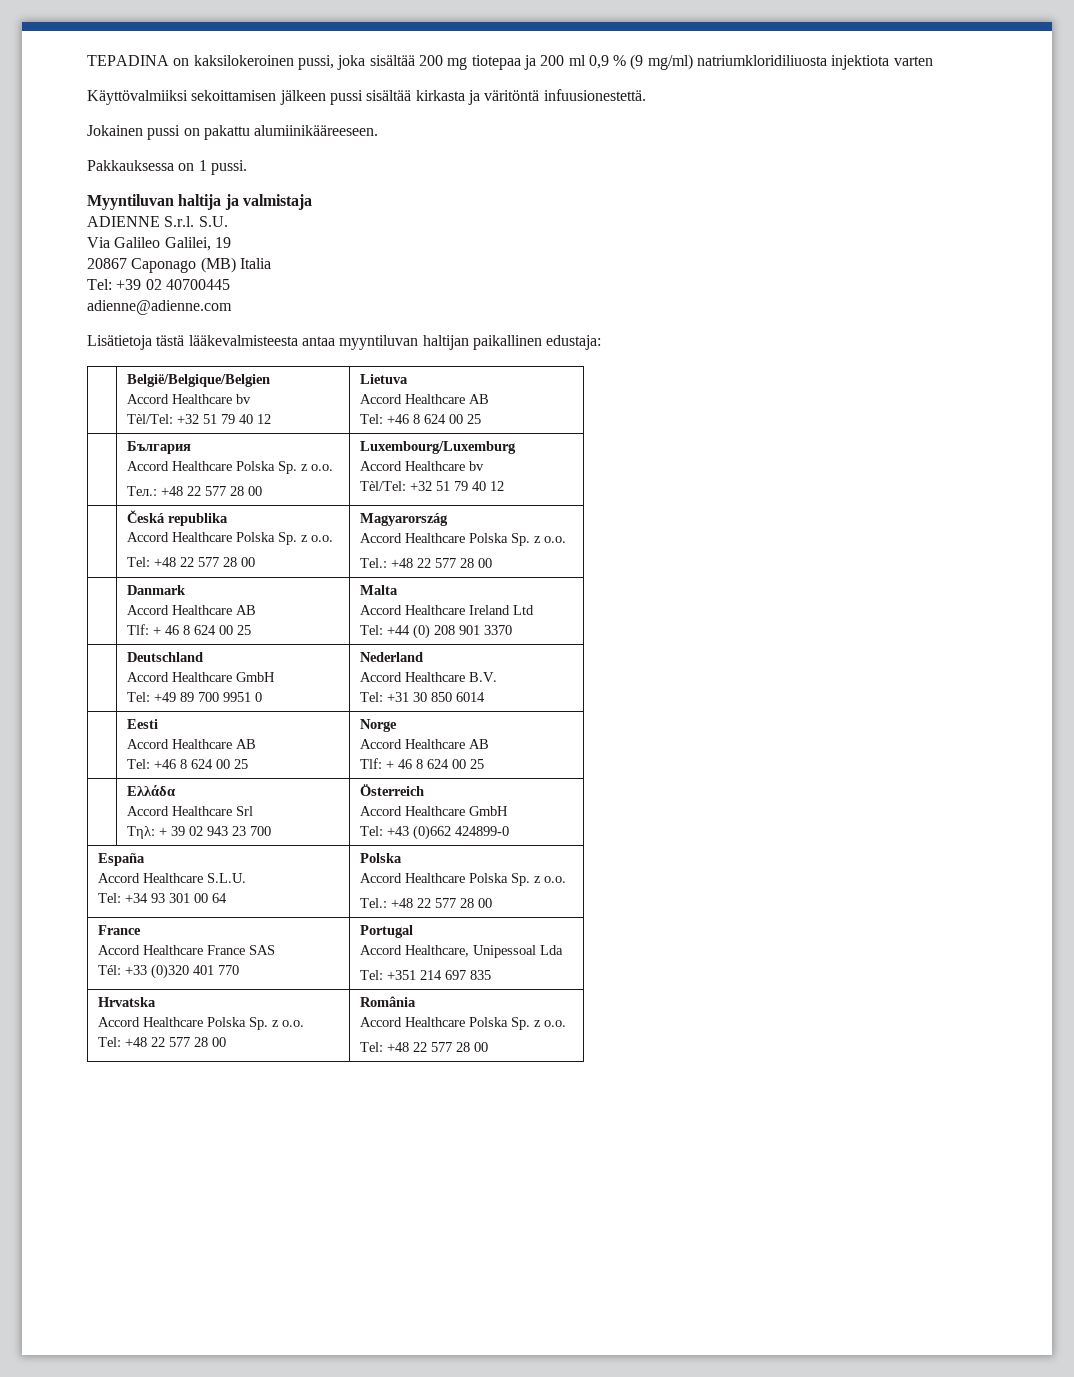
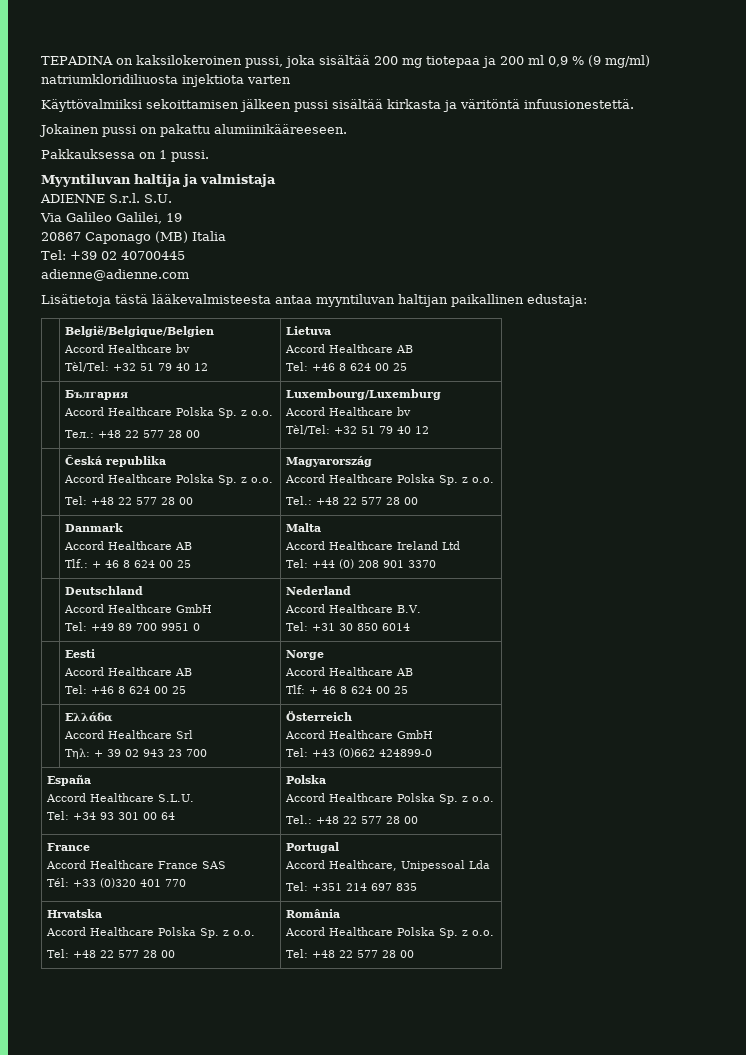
  | Danmark
  Accord Healthcare AB
- Tlf: + 46 8 624 00 25 | Malta
+ Tlf.: + 46 8 624 00 25 | Malta

